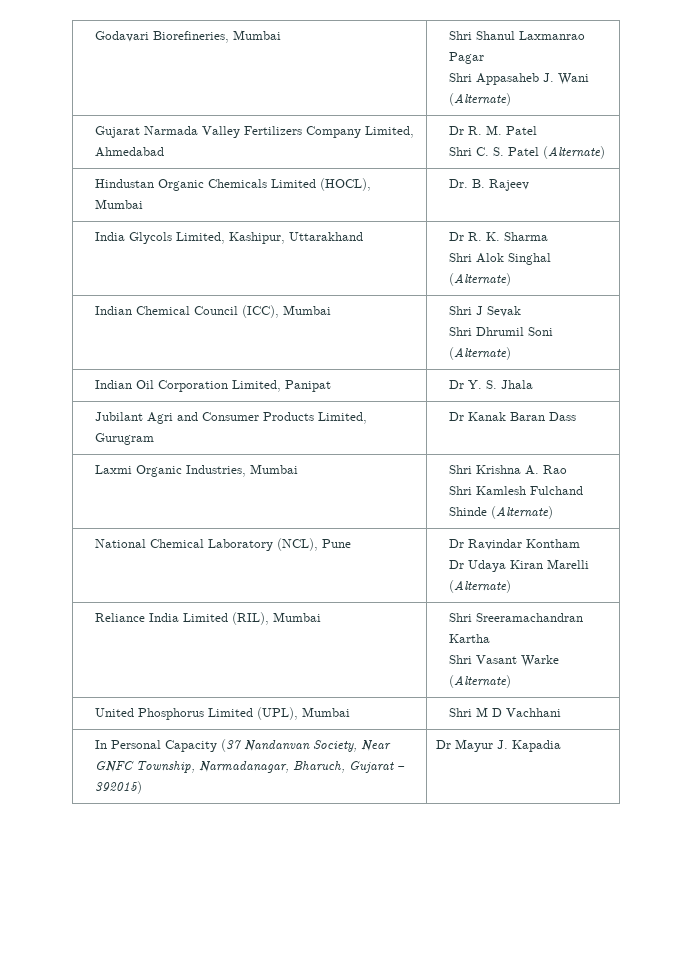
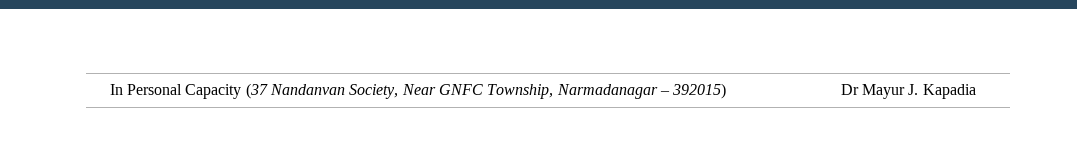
- Godavari Biorefineries, Mumbai | Shri Shanul Laxmanrao Pagar
- Shri Appasaheb J. Wani (Alternate)
- Gujarat Narmada Valley Fertilizers Company Limited, Ahmedabad | Dr R. M. Patel
- Shri C. S. Patel (Alternate)
- Hindustan Organic Chemicals Limited (HOCL), Mumbai | Dr. B. Rajeev
- India Glycols Limited, Kashipur, Uttarakhand | Dr R. K. Sharma
- Shri Alok Singhal (Alternate)
- Indian Chemical Council (ICC), Mumbai | Shri J Sevak
- Shri Dhrumil Soni (Alternate)
- Indian Oil Corporation Limited, Panipat | Dr Y. S. Jhala
- Jubilant Agri and Consumer Products Limited, Gurugram | Dr Kanak Baran Dass
- Laxmi Organic Industries, Mumbai | Shri Krishna A. Rao
- Shri Kamlesh Fulchand Shinde (Alternate)
- National Chemical Laboratory (NCL), Pune | Dr Ravindar Kontham
- Dr Udaya Kiran Marelli (Alternate)
- Reliance India Limited (RIL), Mumbai | Shri Sreeramachandran Kartha
- Shri Vasant Warke (Alternate)
- United Phosphorus Limited (UPL), Mumbai | Shri M D Vachhani
- In Personal Capacity (37 Nandanvan Society, Near GNFC Township, Narmadanagar, Bharuch, Gujarat – 392015) | Dr Mayur J. Kapadia
+ In Personal Capacity (37 Nandanvan Society, Near GNFC Township, Narmadanagar – 392015) | Dr Mayur J. Kapadia

